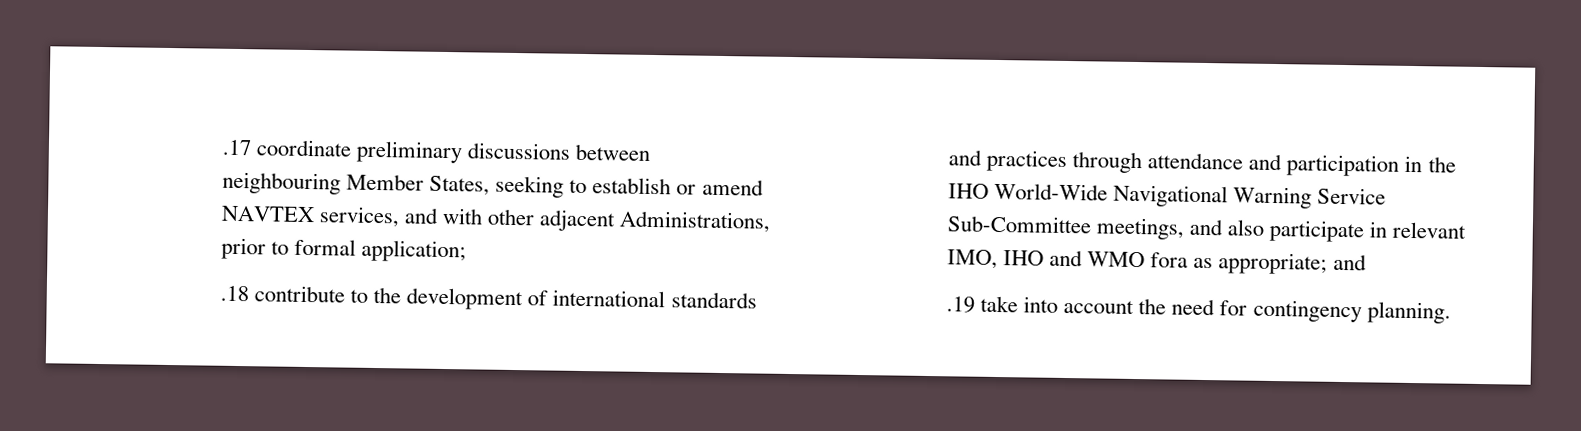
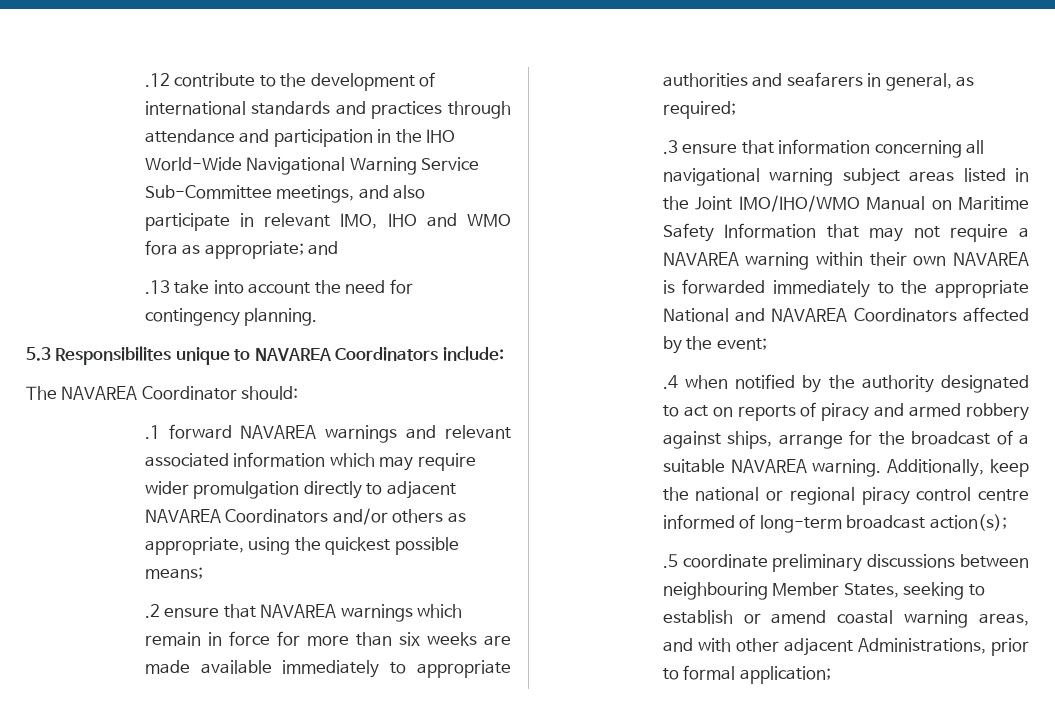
- .17 coordinate preliminary discussions between neighbouring Member States, seeking to establish or amend NAVTEX services, and with other adjacent Administrations, prior to formal application;
- .18 contribute to the development of international standards and practices through attendance and participation in the IHO World-Wide Navigational Warning Service Sub-Committee meetings, and also participate in relevant IMO, IHO and WMO fora as appropriate; and
+ .12 contribute to the development of international standards and practices through attendance and participation in the IHO World-Wide Navigational Warning Service Sub-Committee meetings, and also participate in relevant IMO, IHO and WMO fora as appropriate; and
- .19 take into account the need for contingency planning.
+ .13 take into account the need for contingency planning.
+ 5.3 Responsibilites unique to NAVAREA Coordinators include:
+ The NAVAREA Coordinator should:
+ .1 forward NAVAREA warnings and relevant associated information which may require wider promulgation directly to adjacent NAVAREA Coordinators and/or others as appropriate, using the quickest possible means;
+ .2 ensure that NAVAREA warnings which remain in force for more than six weeks are made available immediately to appropriate authorities and seafarers in general, as required;
+ .3 ensure that information concerning all navigational warning subject areas listed in the Joint IMO/IHO/WMO Manual on Maritime Safety Information that may not require a NAVAREA warning within their own NAVAREA is forwarded immediately to the appropriate National and NAVAREA Coordinators affected by the event;
+ .4 when notified by the authority designated to act on reports of piracy and armed robbery against ships, arrange for the broadcast of a suitable NAVAREA warning. Additionally, keep the national or regional piracy control centre informed of long-term broadcast action(s);
+ .5 coordinate preliminary discussions between neighbouring Member States, seeking to establish or amend coastal warning areas, and with other adjacent Administrations, prior to formal application;

